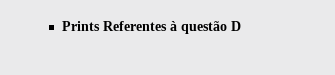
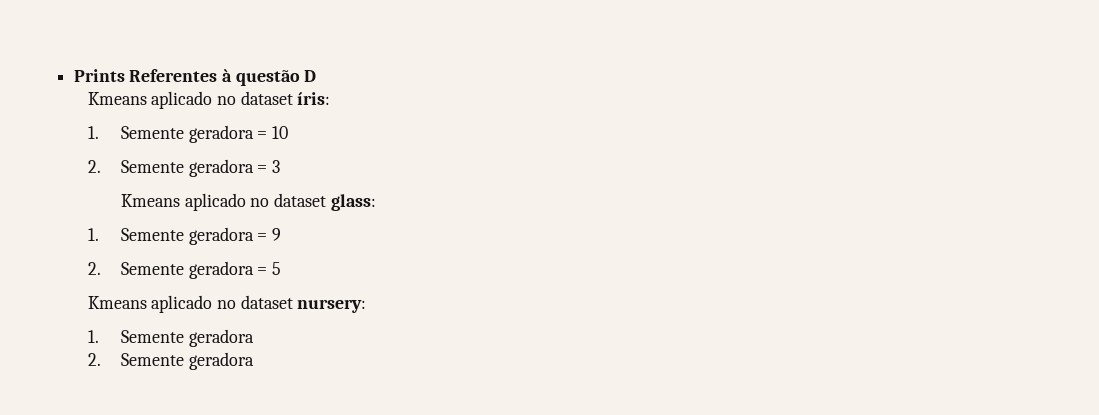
+ Kmeans aplicado no dataset íris:
+ 1. Semente geradora = 10
+ 2. Semente geradora = 3
+ Kmeans aplicado no dataset glass:
+ 1. Semente geradora = 9
+ 2. Semente geradora = 5
+ Kmeans aplicado no dataset nursery:
+ 1. Semente geradora
+ 2. Semente geradora

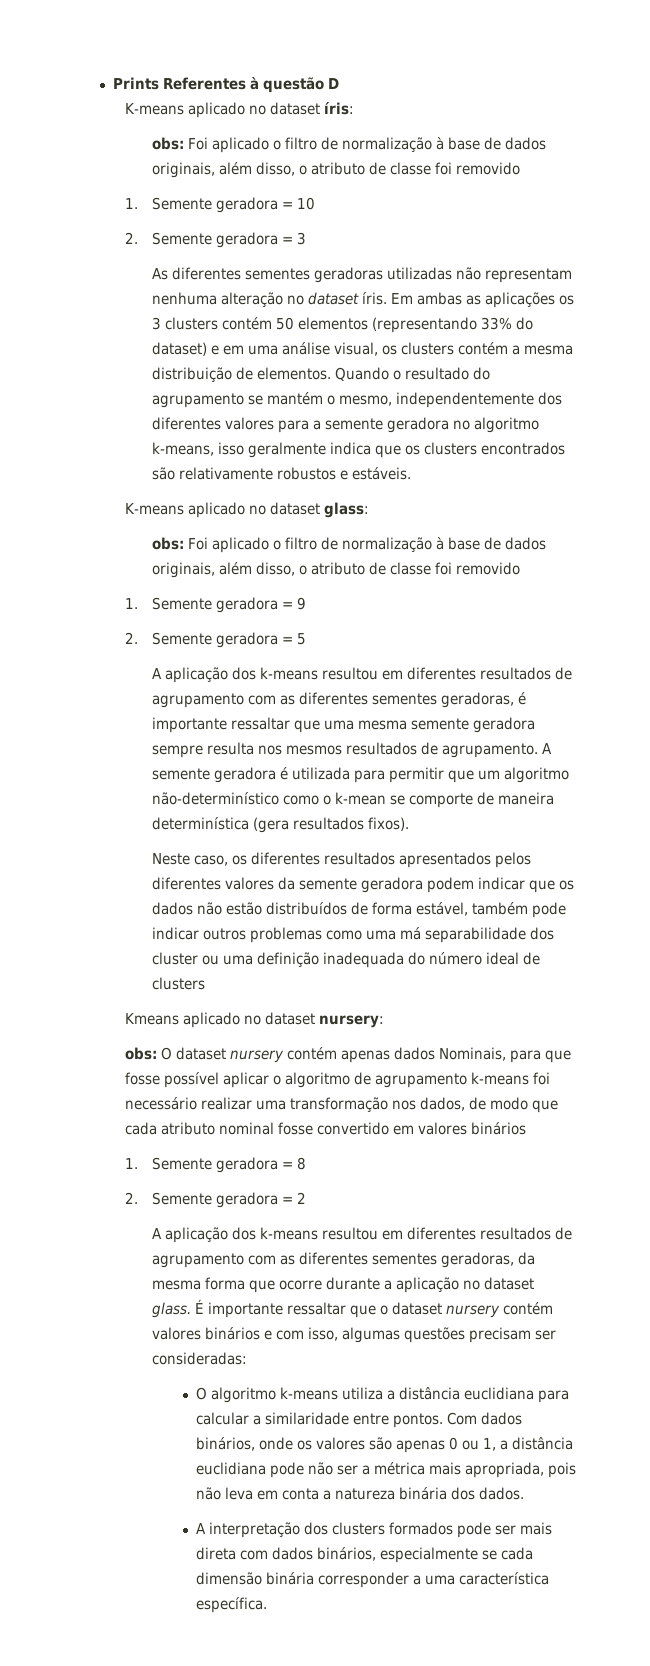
- Kmeans aplicado no dataset íris:
+ K-means aplicado no dataset íris:
+ obs: Foi aplicado o filtro de normalização à base de dados originais, além disso, o atributo de classe foi removido
- Kmeans aplicado no dataset glass:
+ As diferentes sementes geradoras utilizadas não representam nenhuma alteração no dataset íris. Em ambas as aplicações os 3 clusters contém 50 elementos (representando 33% do dataset) e em uma análise visual, os clusters contém a mesma distribuição de elementos. Quando o resultado do agrupamento se mantém o mesmo, independentemente dos diferentes valores para a semente geradora no algoritmo k-means, isso geralmente indica que os clusters encontrados são relativamente robustos e estáveis.
+ K-means aplicado no dataset glass:
+ obs: Foi aplicado o filtro de normalização à base de dados originais, além disso, o atributo de classe foi removido
+ A aplicação dos k-means resultou em diferentes resultados de agrupamento com as diferentes sementes geradoras, é importante ressaltar que uma mesma semente geradora sempre resulta nos mesmos resultados de agrupamento. A semente geradora é utilizada para permitir que um algoritmo não-determinístico como o k-mean se comporte de maneira determinística (gera resultados fixos).
+ Neste caso, os diferentes resultados apresentados pelos diferentes valores da semente geradora podem indicar que os dados não estão distribuídos de forma estável, também pode indicar outros problemas como uma má separabilidade dos cluster ou uma definição inadequada do número ideal de clusters
  Kmeans aplicado no dataset nursery:
- 1. Semente geradora
- 2. Semente geradora
+ obs: O dataset nursery contém apenas dados Nominais, para que fosse possível aplicar o algoritmo de agrupamento k-means foi necessário realizar uma transformação nos dados, de modo que cada atributo nominal fosse convertido em valores binários
+ 1. Semente geradora = 8
+ 2. Semente geradora = 2
+ A aplicação dos k-means resultou em diferentes resultados de agrupamento com as diferentes sementes geradoras, da mesma forma que ocorre durante a aplicação no dataset glass. É importante ressaltar que o dataset nursery contém valores binários e com isso, algumas questões precisam ser consideradas:
+ O algoritmo k-means utiliza a distância euclidiana para calcular a similaridade entre pontos. Com dados binários, onde os valores são apenas 0 ou 1, a distância euclidiana pode não ser a métrica mais apropriada, pois não leva em conta a natureza binária dos dados.
+ A interpretação dos clusters formados pode ser mais direta com dados binários, especialmente se cada dimensão binária corresponder a uma característica específica.

